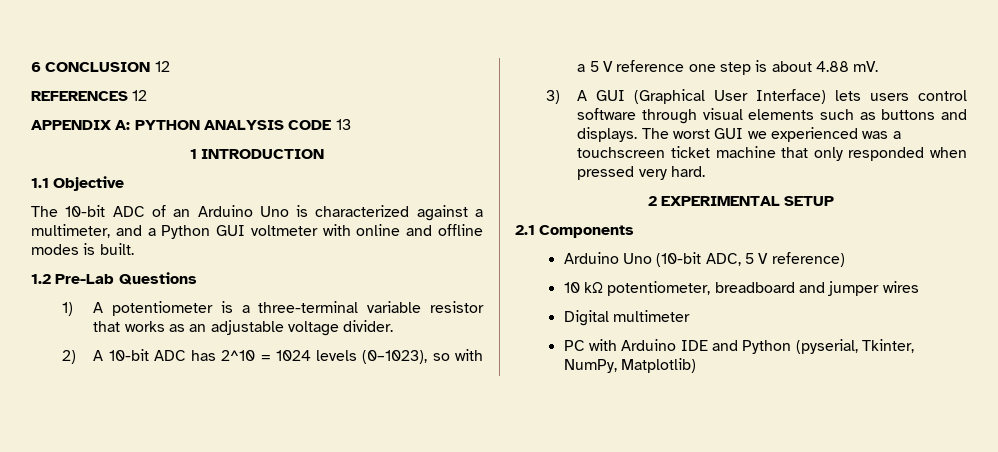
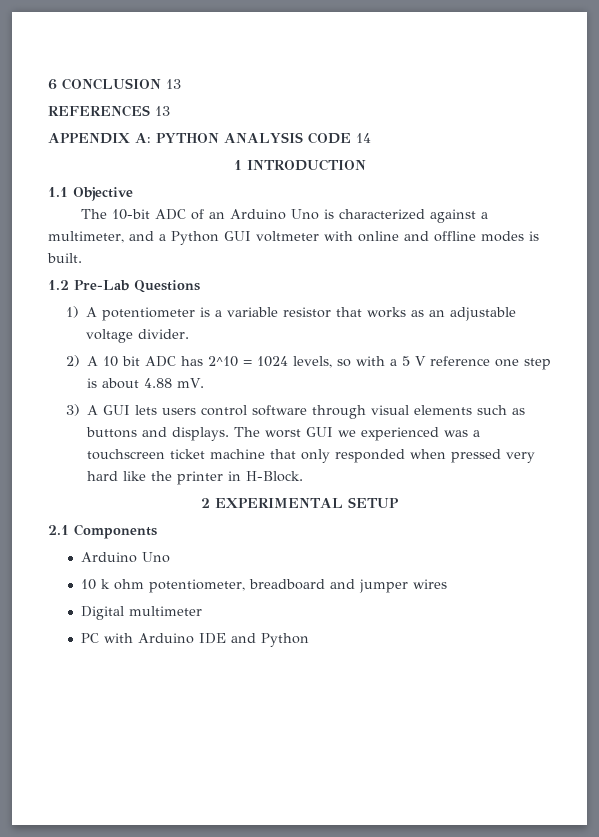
- 6 CONCLUSION 12
+ 6 CONCLUSION 13
- REFERENCES 12
+ REFERENCES 13
- APPENDIX A: PYTHON ANALYSIS CODE 13
+ APPENDIX A: PYTHON ANALYSIS CODE 14
- 1) A potentiometer is a three-terminal variable resistor that works as an adjustable voltage divider.
+ 1) A potentiometer is a variable resistor that works as an adjustable voltage divider.
- 2) A 10-bit ADC has 2^10 = 1024 levels (0–1023), so with a 5 V reference one step is about 4.88 mV.
+ 2) A 10 bit ADC has 2^10 = 1024 levels, so with a 5 V reference one step is about 4.88 mV.
- 3) A GUI (Graphical User Interface) lets users control software through visual elements such as buttons and displays.
+ 3) A GUI lets users control software through visual elements such as buttons and displays.
- The worst GUI we experienced was a touchscreen ticket machine that only responded when pressed very hard.
+ The worst GUI we experienced was a touchscreen ticket machine that only responded when pressed very hard like the printer in H-Block.
  2.1 Components
- Arduino Uno (10-bit ADC, 5 V reference)
- 10 kΩ potentiometer, breadboard and jumper wires
+ Arduino Uno
+ 10 k ohm potentiometer, breadboard and jumper wires
- PC with Arduino IDE and Python (pyserial, Tkinter, NumPy, Matplotlib)
+ PC with Arduino IDE and Python

